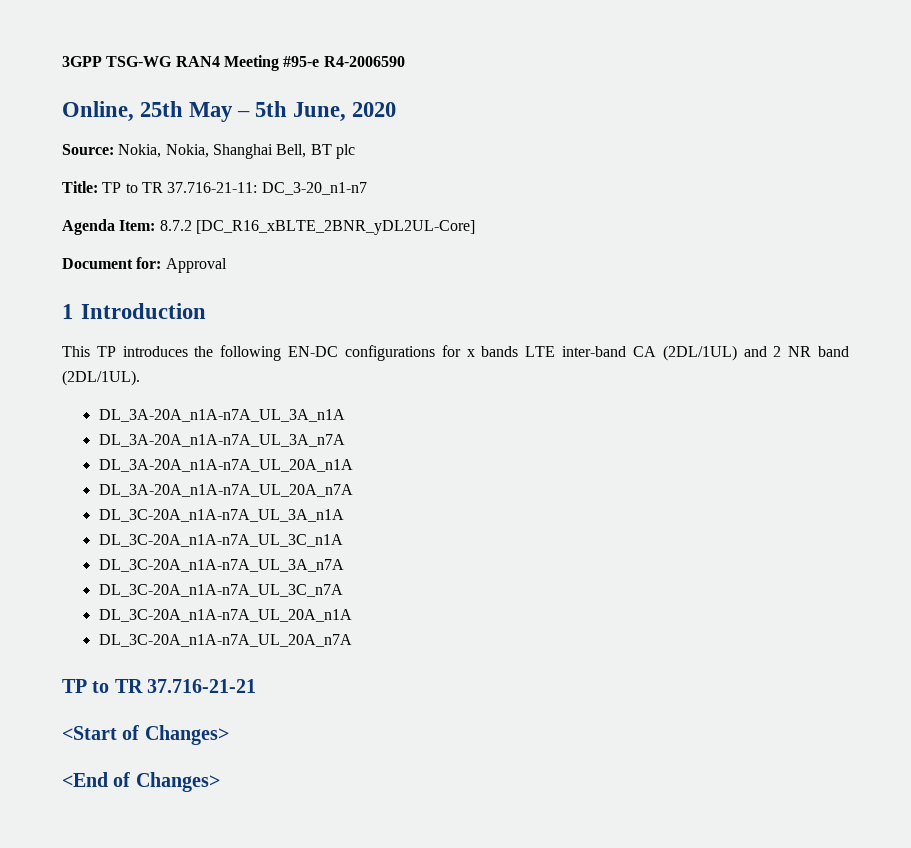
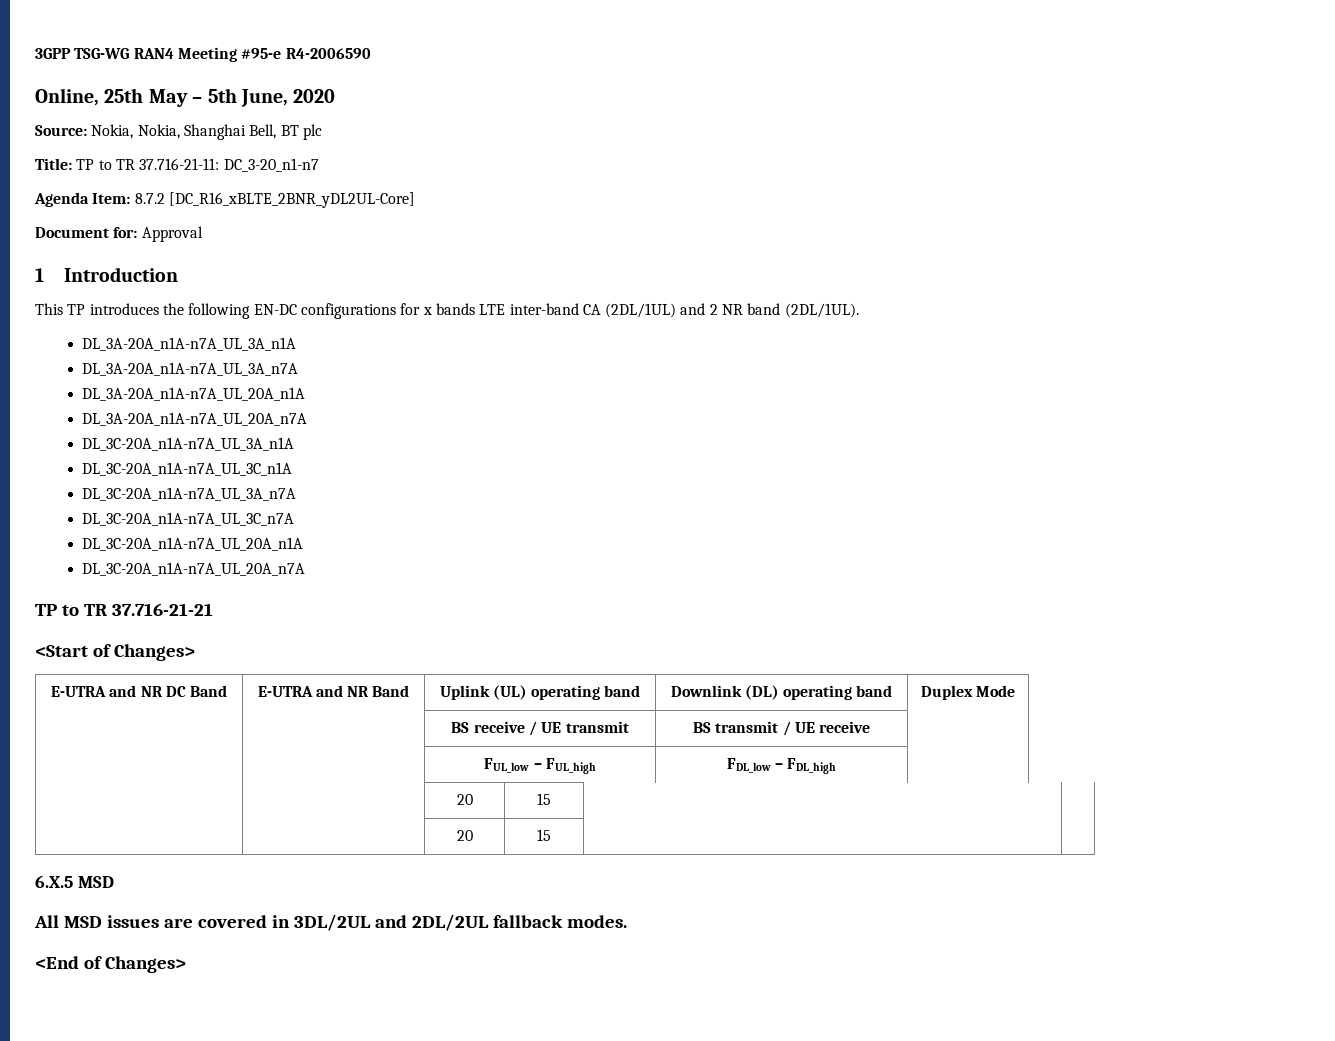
+ E-UTRA and NR DC Band | E-UTRA and NR Band | Uplink (UL) operating band | Downlink (DL) operating band | Duplex Mode
+ | | BS receive / UE transmit | BS transmit / UE receive |
+ | | FUL_low – FUL_high | FDL_low – FDL_high |
+ | | 20 | 15 | |
+ | | 20 | 15 | |
+ 6.X.5 MSD
+ All MSD issues are covered in 3DL/2UL and 2DL/2UL fallback modes.

